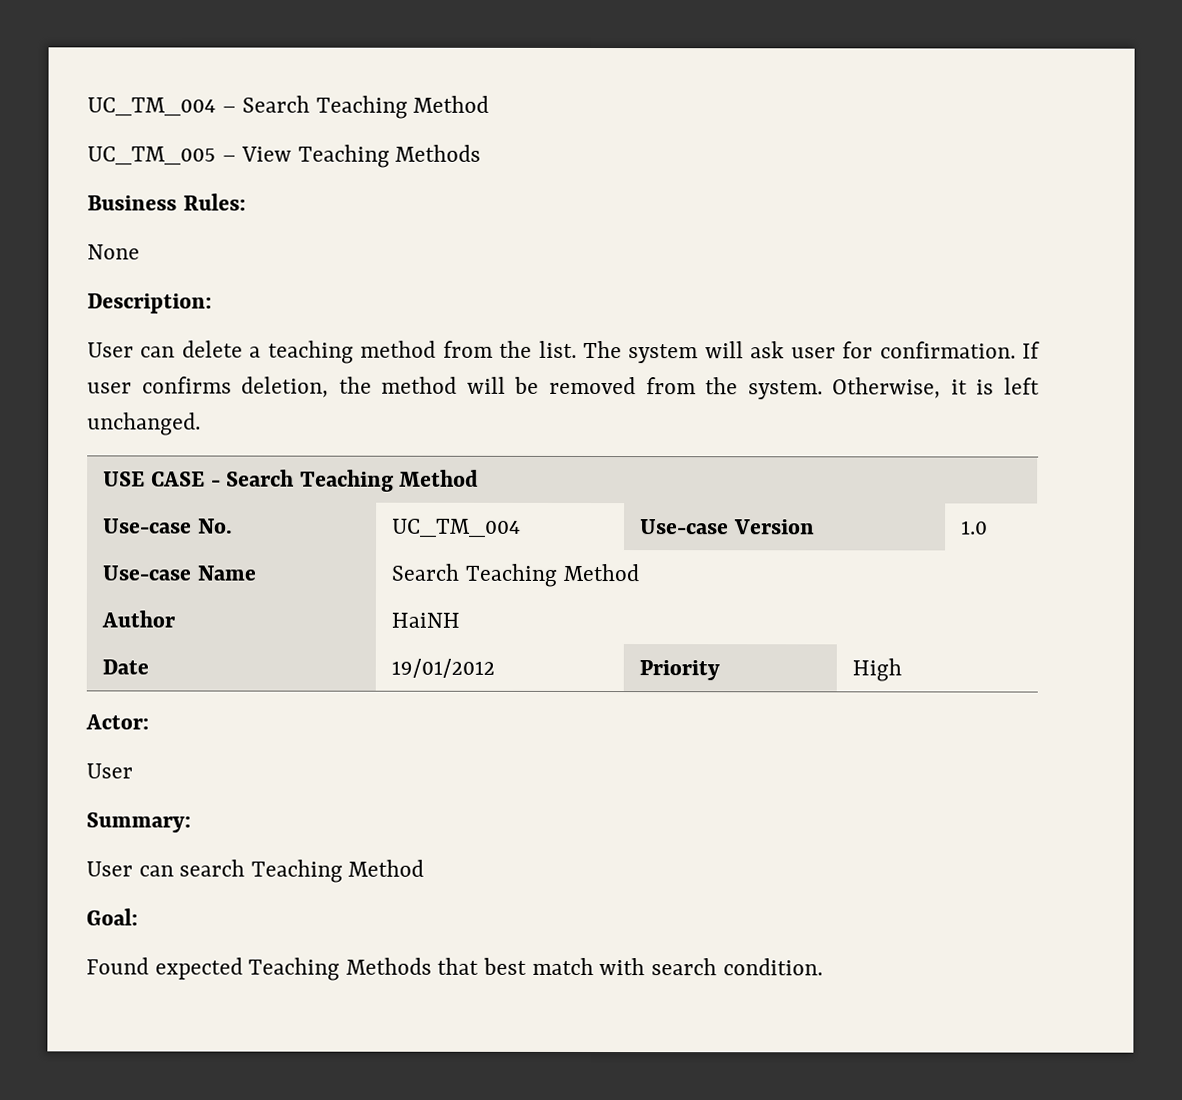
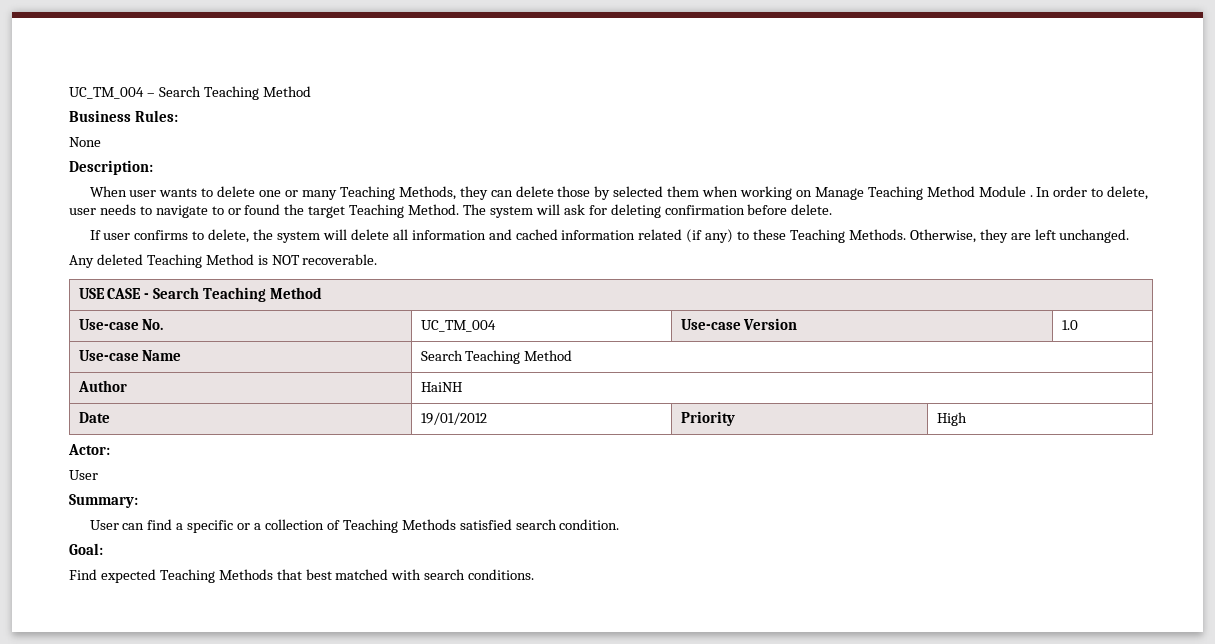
- UC_TM_005 – View Teaching Methods
- User can delete a teaching method from the list. The system will ask user for confirmation. If user confirms deletion, the method will be removed from the system. Otherwise, it is left unchanged.
+ When user wants to delete one or many Teaching Methods, they can delete those by selected them when working on Manage Teaching Method Module . In order to delete, user needs to navigate to or found the target Teaching Method. The system will ask for deleting confirmation before delete.
+ If user confirms to delete, the system will delete all information and cached information related (if any) to these Teaching Methods. Otherwise, they are left unchanged.
+ Any deleted Teaching Method is NOT recoverable.
- User can search Teaching Method
+ User can find a specific or a collection of Teaching Methods satisfied search condition.
- Found expected Teaching Methods that best match with search condition.
+ Find expected Teaching Methods that best matched with search conditions.

